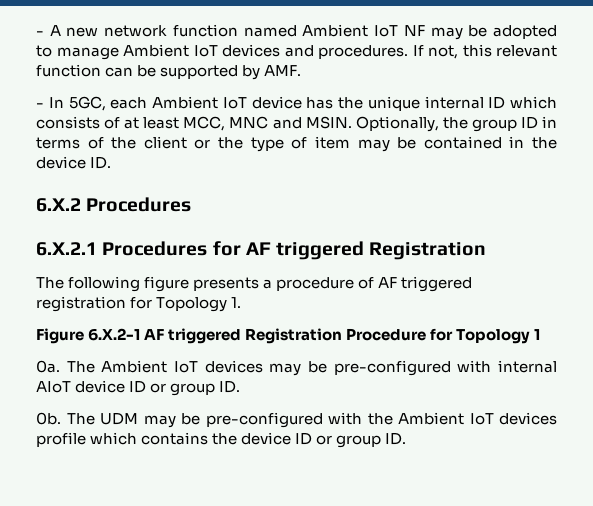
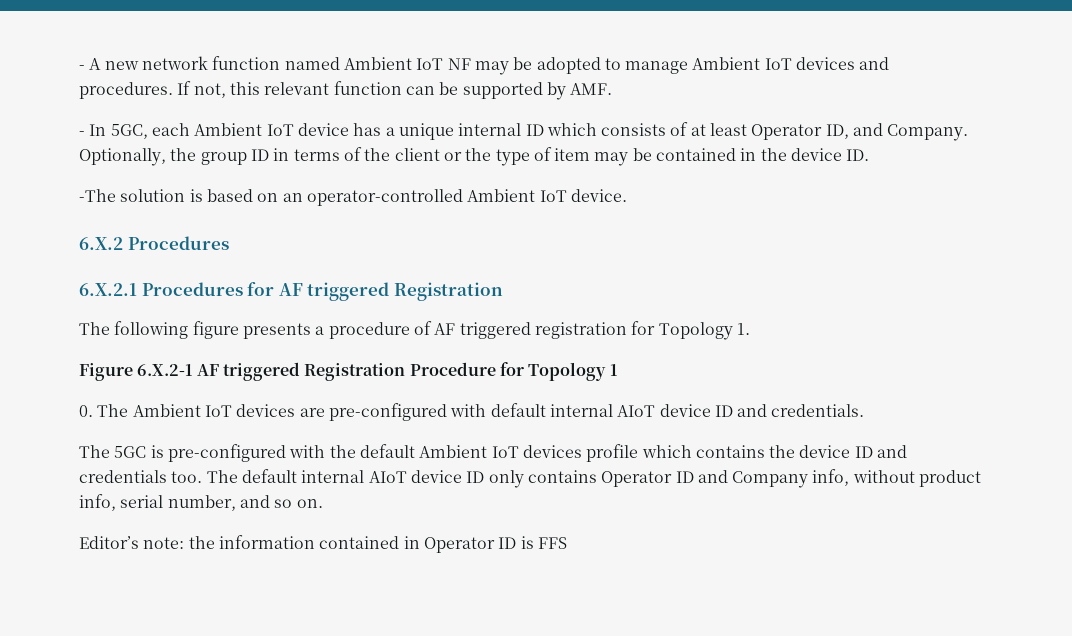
- - In 5GC, each Ambient IoT device has the unique internal ID which consists of at least MCC, MNC and MSIN.
+ - In 5GC, each Ambient IoT device has a unique internal ID which consists of at least Operator ID, and Company.
+ -The solution is based on an operator-controlled Ambient IoT device.
- 0a. The Ambient IoT devices may be pre-configured with internal AIoT device ID or group ID.
- 0b. The UDM may be pre-configured with the Ambient IoT devices profile which contains the device ID or group ID.
+ 0. The Ambient IoT devices are pre-configured with default internal AIoT device ID and credentials.
+ The 5GC is pre-configured with the default Ambient IoT devices profile which contains the device ID and credentials too. The default internal AIoT device ID only contains Operator ID and Company info, without product info, serial number, and so on.
+ Editor’s note: the information contained in Operator ID is FFS

